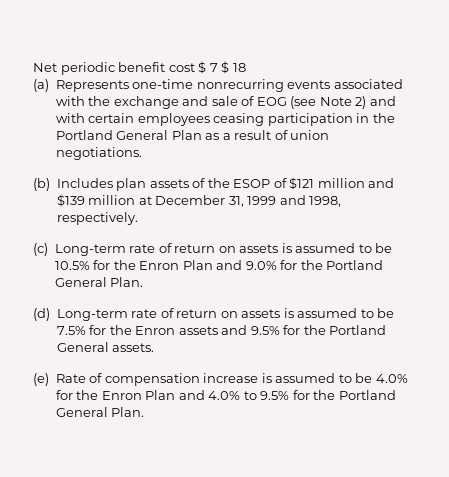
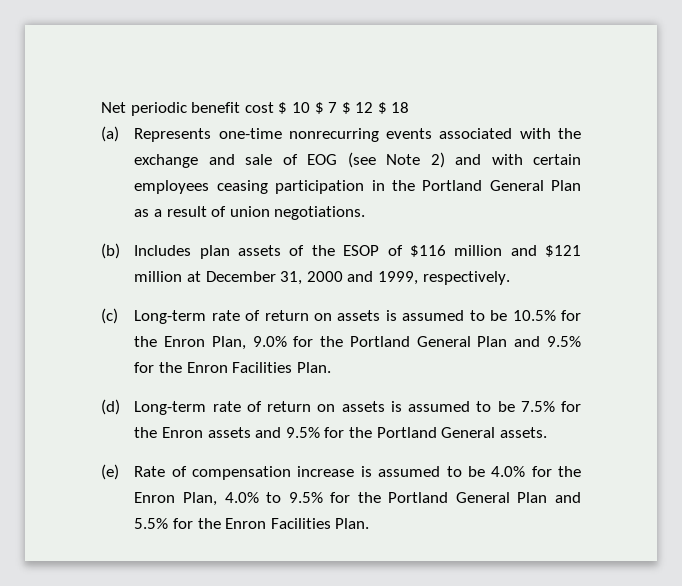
- Net periodic benefit cost $ 7 $ 18
+ Net periodic benefit cost $ 10 $ 7 $ 12 $ 18
- (b) Includes plan assets of the ESOP of $121 million and $139 million at December 31, 1999 and 1998, respectively.
+ (b) Includes plan assets of the ESOP of $116 million and $121 million at December 31, 2000 and 1999, respectively.
- (c) Long-term rate of return on assets is assumed to be 10.5% for the Enron Plan and 9.0% for the Portland General Plan.
+ (c) Long-term rate of return on assets is assumed to be 10.5% for the Enron Plan, 9.0% for the Portland General Plan and 9.5% for the Enron Facilities Plan.
- (e) Rate of compensation increase is assumed to be 4.0% for the Enron Plan and 4.0% to 9.5% for the Portland General Plan.
+ (e) Rate of compensation increase is assumed to be 4.0% for the Enron Plan, 4.0% to 9.5% for the Portland General Plan and 5.5% for the Enron Facilities Plan.

